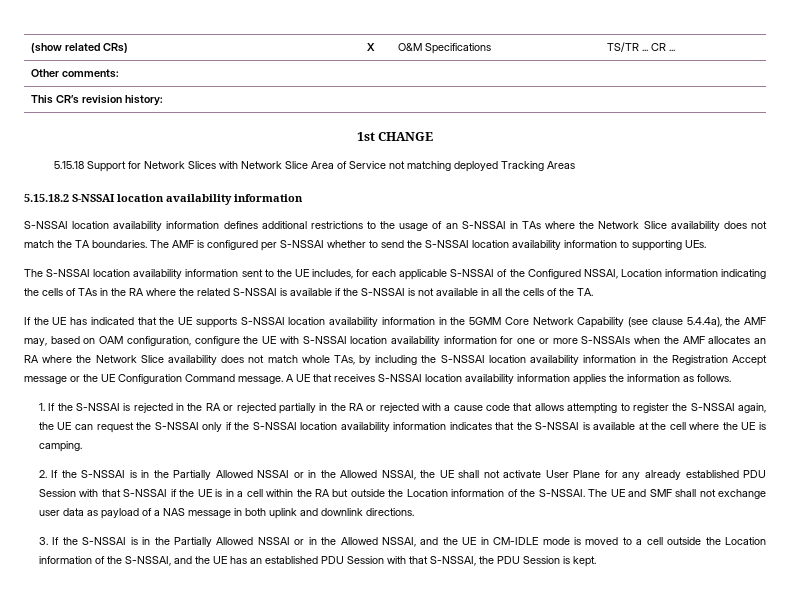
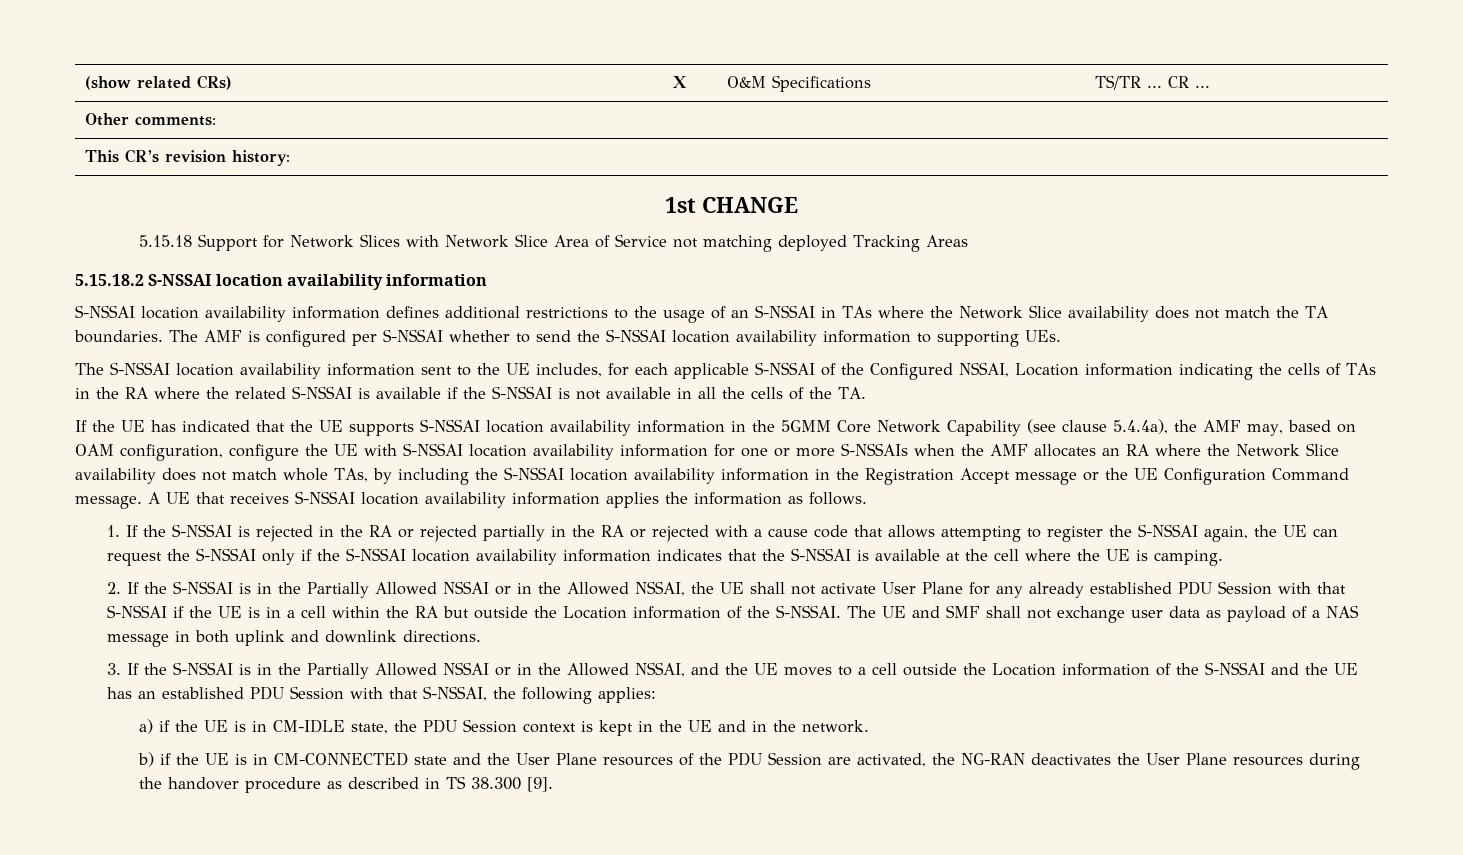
- 3. If the S-NSSAI is in the Partially Allowed NSSAI or in the Allowed NSSAI, and the UE in CM-IDLE mode is moved to a cell outside the Location information of the S-NSSAI, and the UE has an established PDU Session with that S-NSSAI, the PDU Session is kept.
+ 3. If the S-NSSAI is in the Partially Allowed NSSAI or in the Allowed NSSAI, and the UE moves to a cell outside the Location information of the S-NSSAI and the UE has an established PDU Session with that S-NSSAI, the following applies:
+ a) if the UE is in CM-IDLE state, the PDU Session context is kept in the UE and in the network.
+ b) if the UE is in CM-CONNECTED state and the User Plane resources of the PDU Session are activated, the NG-RAN deactivates the User Plane resources during the handover procedure as described in TS 38.300 [9].

